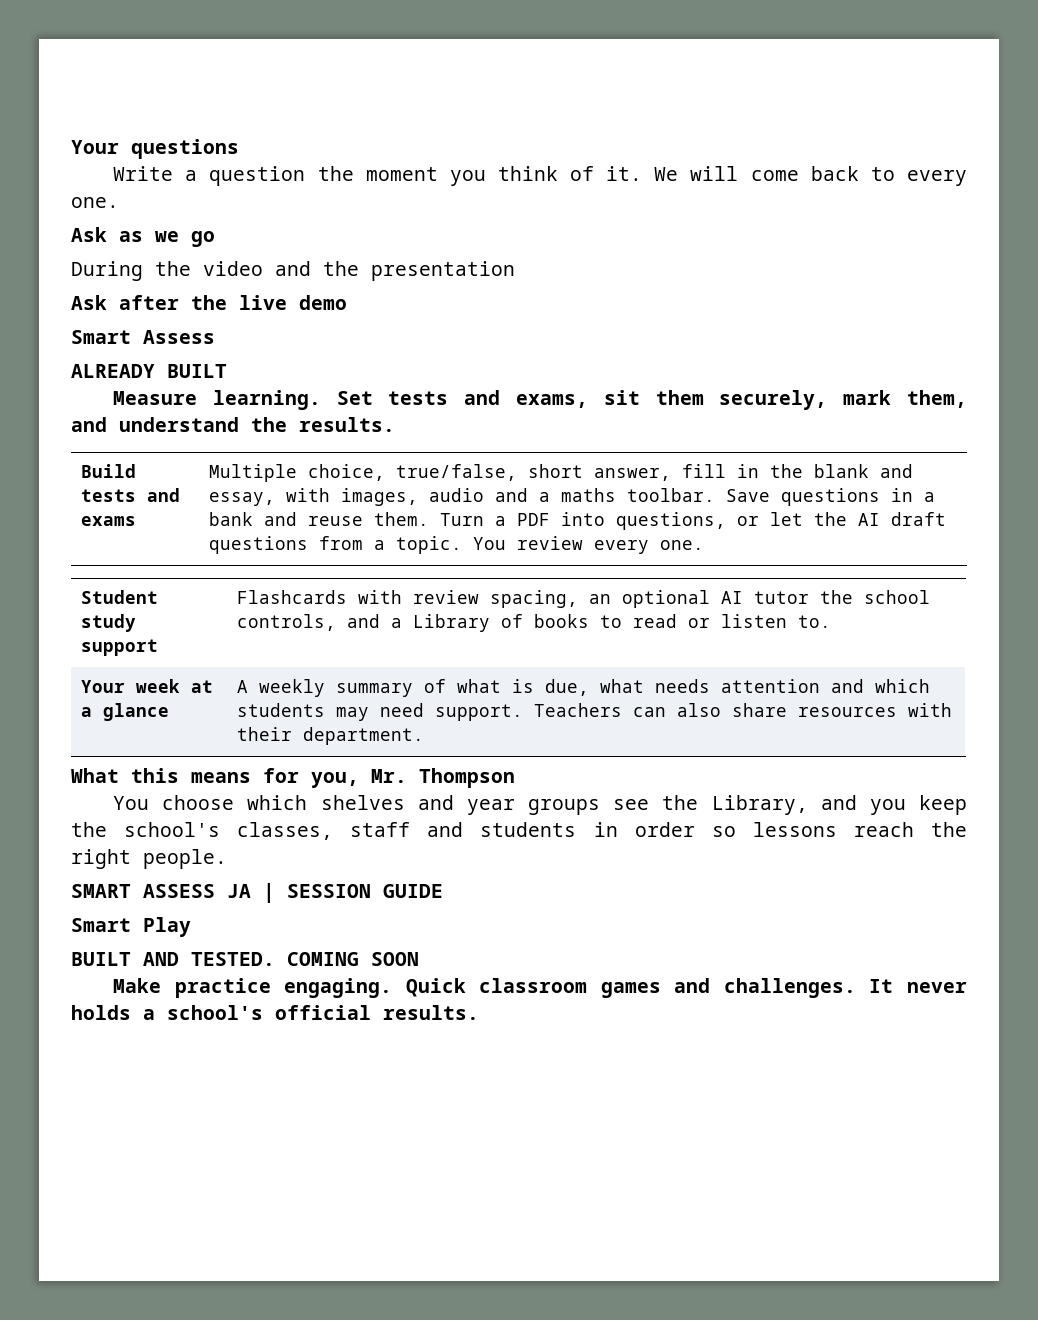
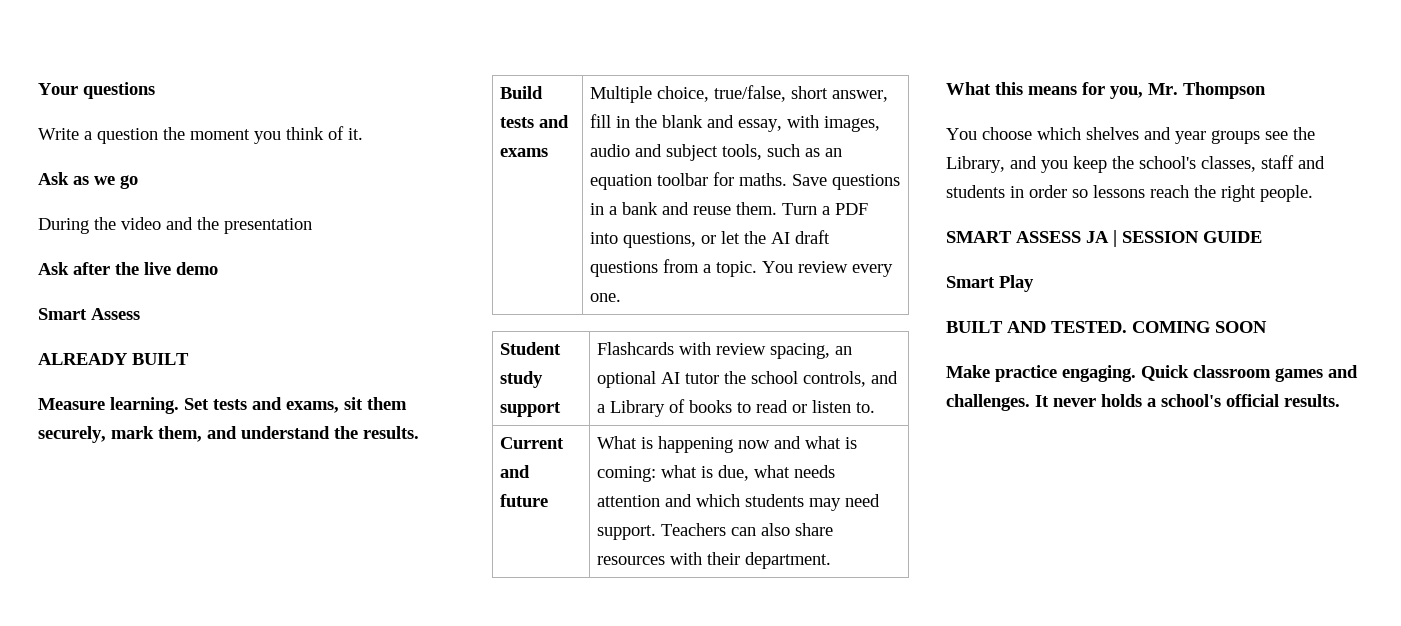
- We will come back to every one.
- Multiple choice, true/false, short answer, fill in the blank and essay, with images, audio and a maths toolbar.
+ Multiple choice, true/false, short answer, fill in the blank and essay, with images, audio and subject tools, such as an equation toolbar for maths.
- Your week at a glance | A weekly summary of what is due, what needs attention and which students may need support. Teachers can also share resources with their department.
+ Current and future | What is happening now and what is coming: what is due, what needs attention and which students may need support. Teachers can also share resources with their department.

